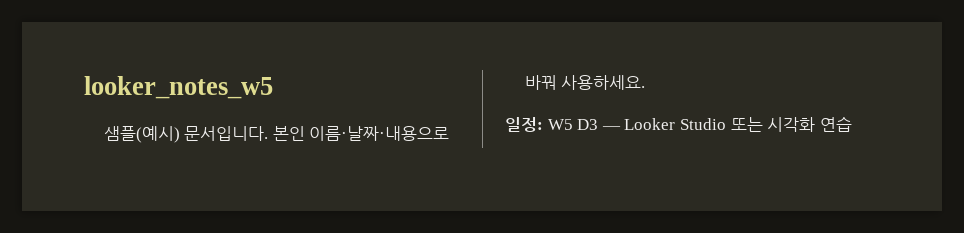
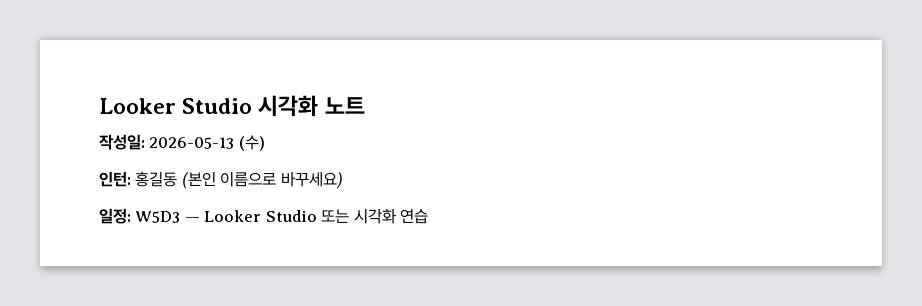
- looker_notes_w5
- 샘플(예시) 문서입니다. 본인 이름·날짜·내용으로 바꿔 사용하세요.
+ Looker Studio 시각화 노트
+ 작성일: 2026-05-13 (수)
+ 인턴: 홍길동 (본인 이름으로 바꾸세요)
- 일정: W5 D3 — Looker Studio 또는 시각화 연습
+ 일정: W5D3 — Looker Studio 또는 시각화 연습

